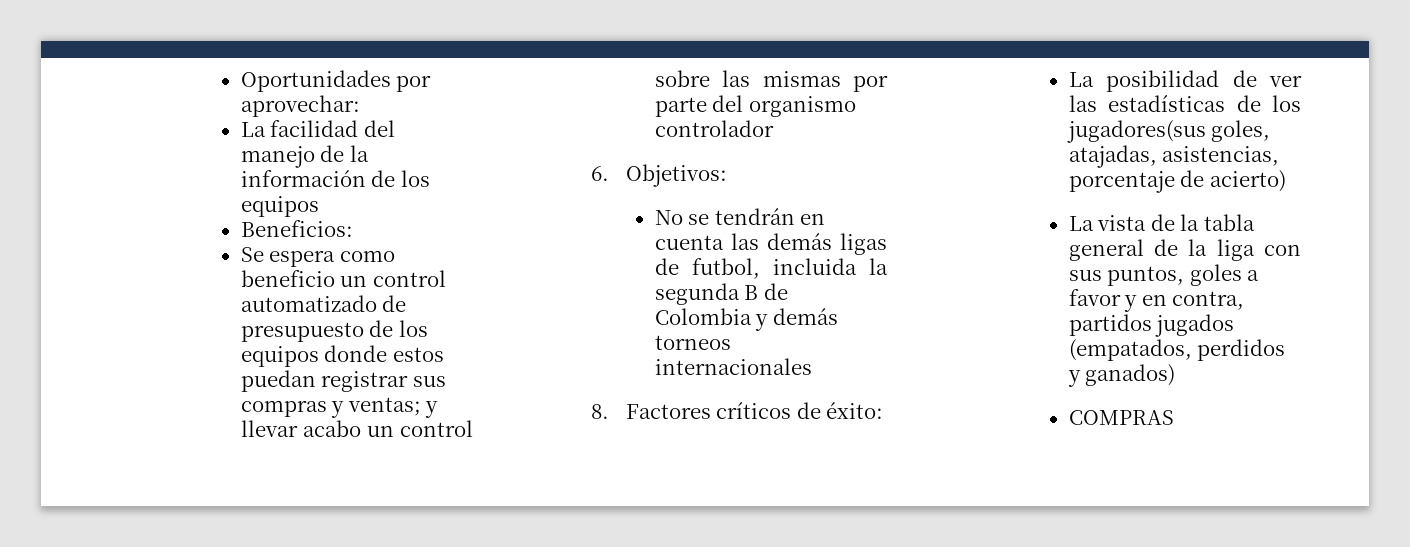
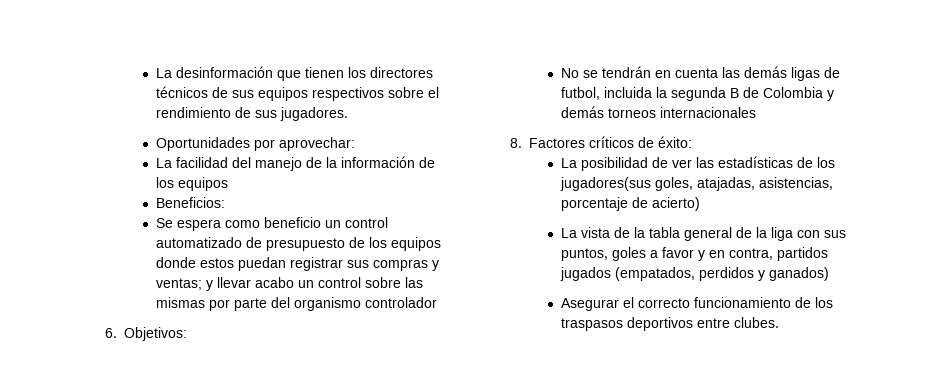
+ La desinformación que tienen los directores técnicos de sus equipos respectivos sobre el rendimiento de sus jugadores.
- COMPRAS
+ Asegurar el correcto funcionamiento de los traspasos deportivos entre clubes.

